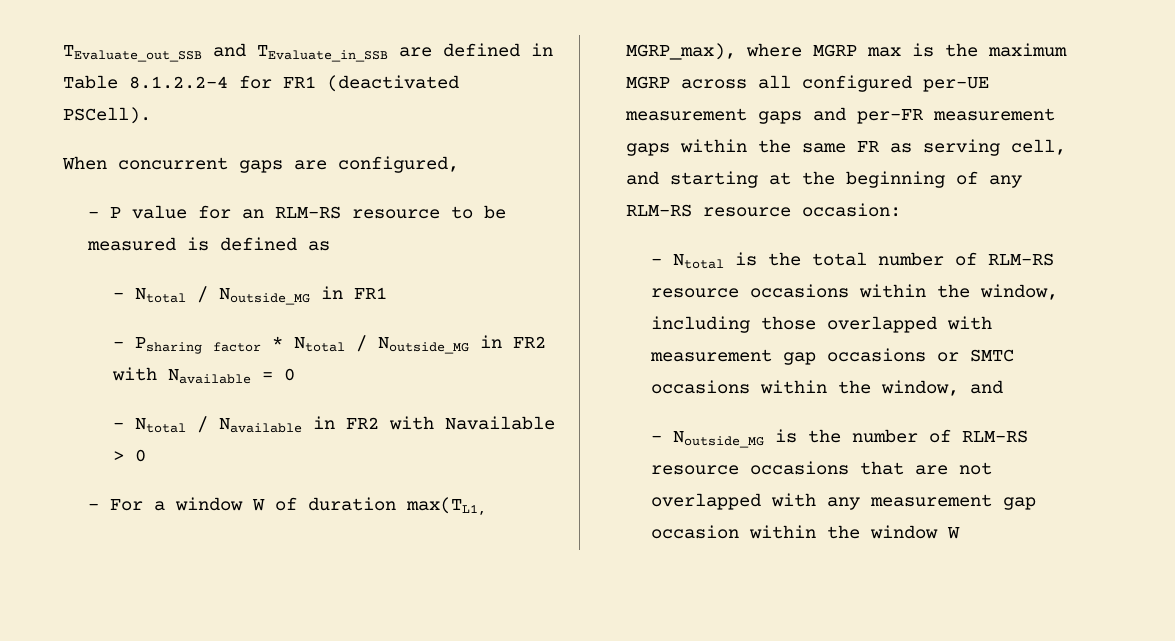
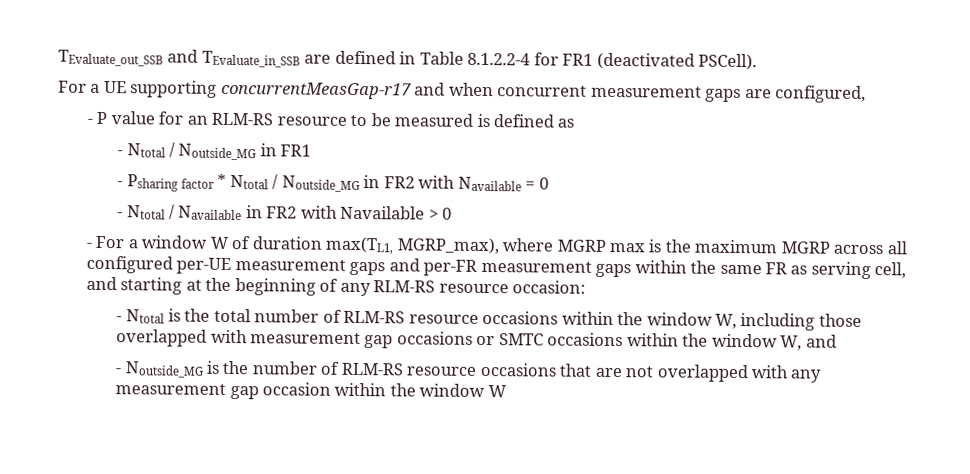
- When concurrent gaps are configured,
+ For a UE supporting concurrentMeasGap-r17 and when concurrent measurement gaps are configured,
- - Ntotal is the total number of RLM-RS resource occasions within the window, including those overlapped with measurement gap occasions or SMTC occasions within the window, and
+ - Ntotal is the total number of RLM-RS resource occasions within the window W, including those overlapped with measurement gap occasions or SMTC occasions within the window W, and

